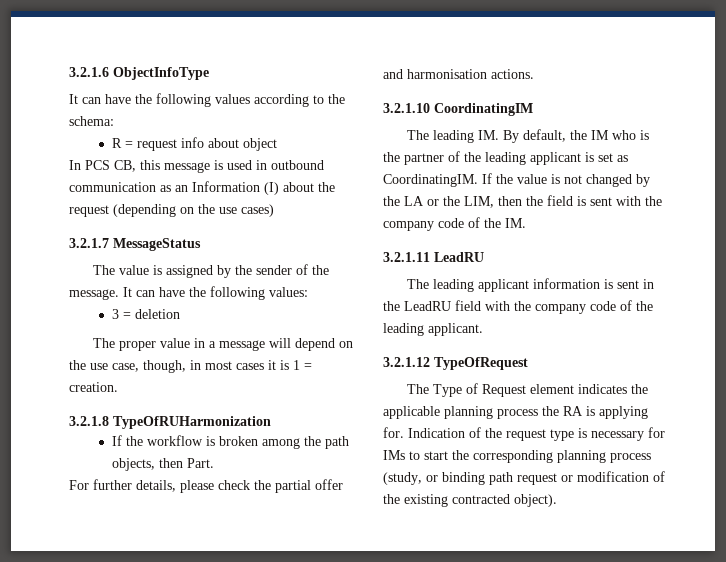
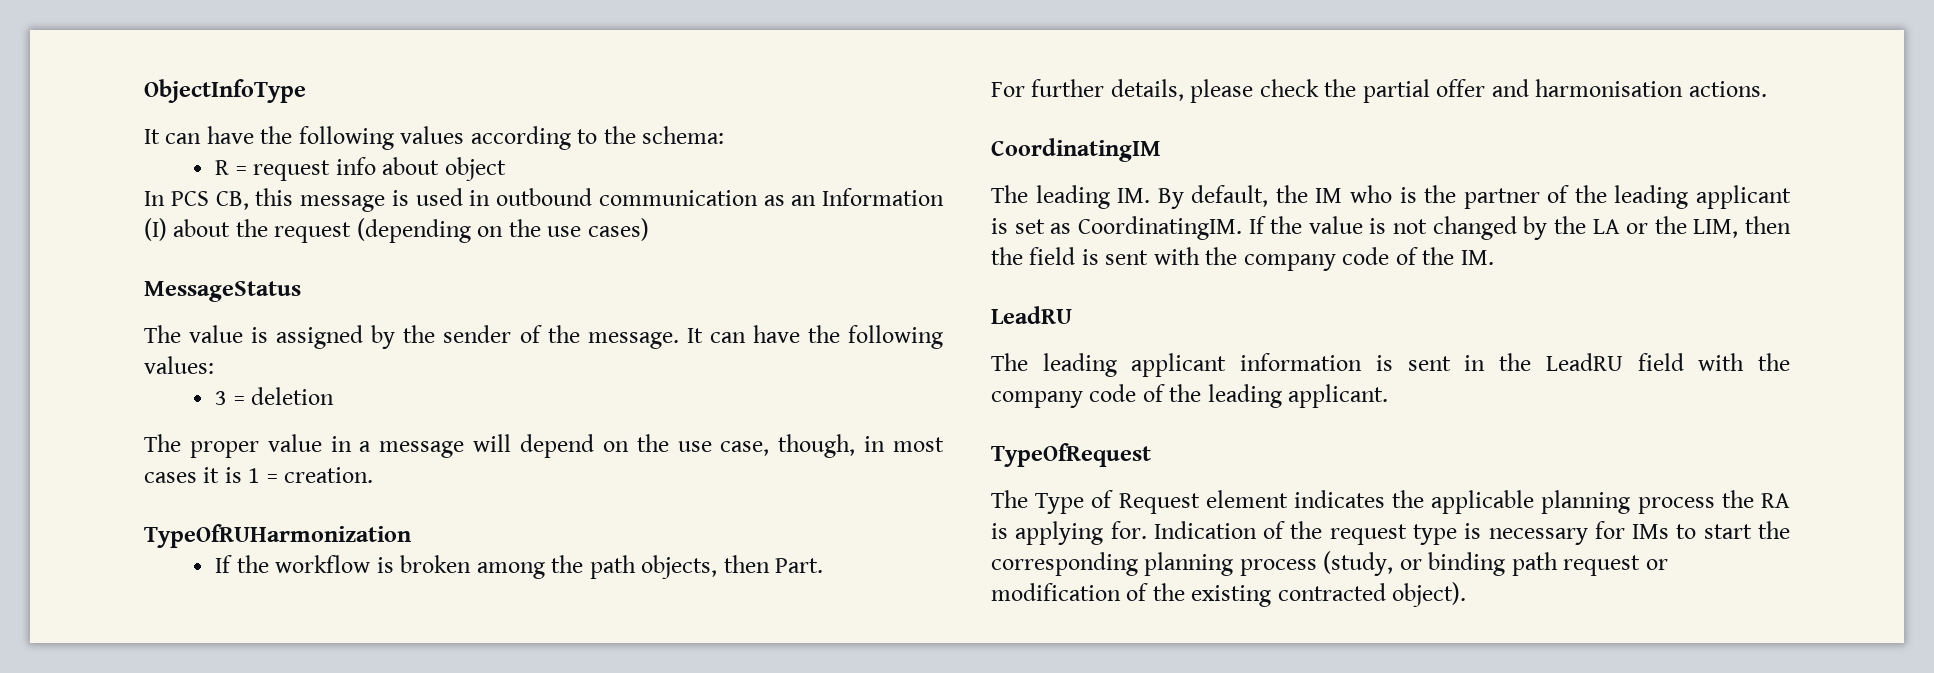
- 3.2.1.6 ObjectInfoType
+ ObjectInfoType
- 3.2.1.7 MessageStatus
+ MessageStatus
- 3.2.1.8 TypeOfRUHarmonization
+ TypeOfRUHarmonization
- 3.2.1.10 CoordinatingIM
+ CoordinatingIM
  If the value is not changed by the LA or the LIM, then the field is sent with the company code of the IM.
- 3.2.1.11 LeadRU
+ LeadRU
- 3.2.1.12 TypeOfRequest
+ TypeOfRequest

